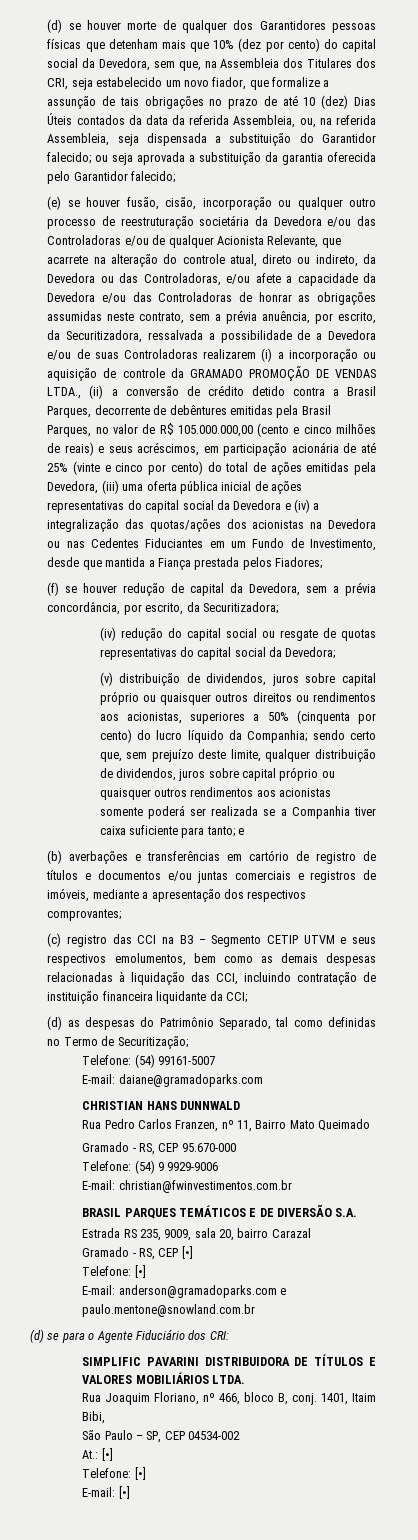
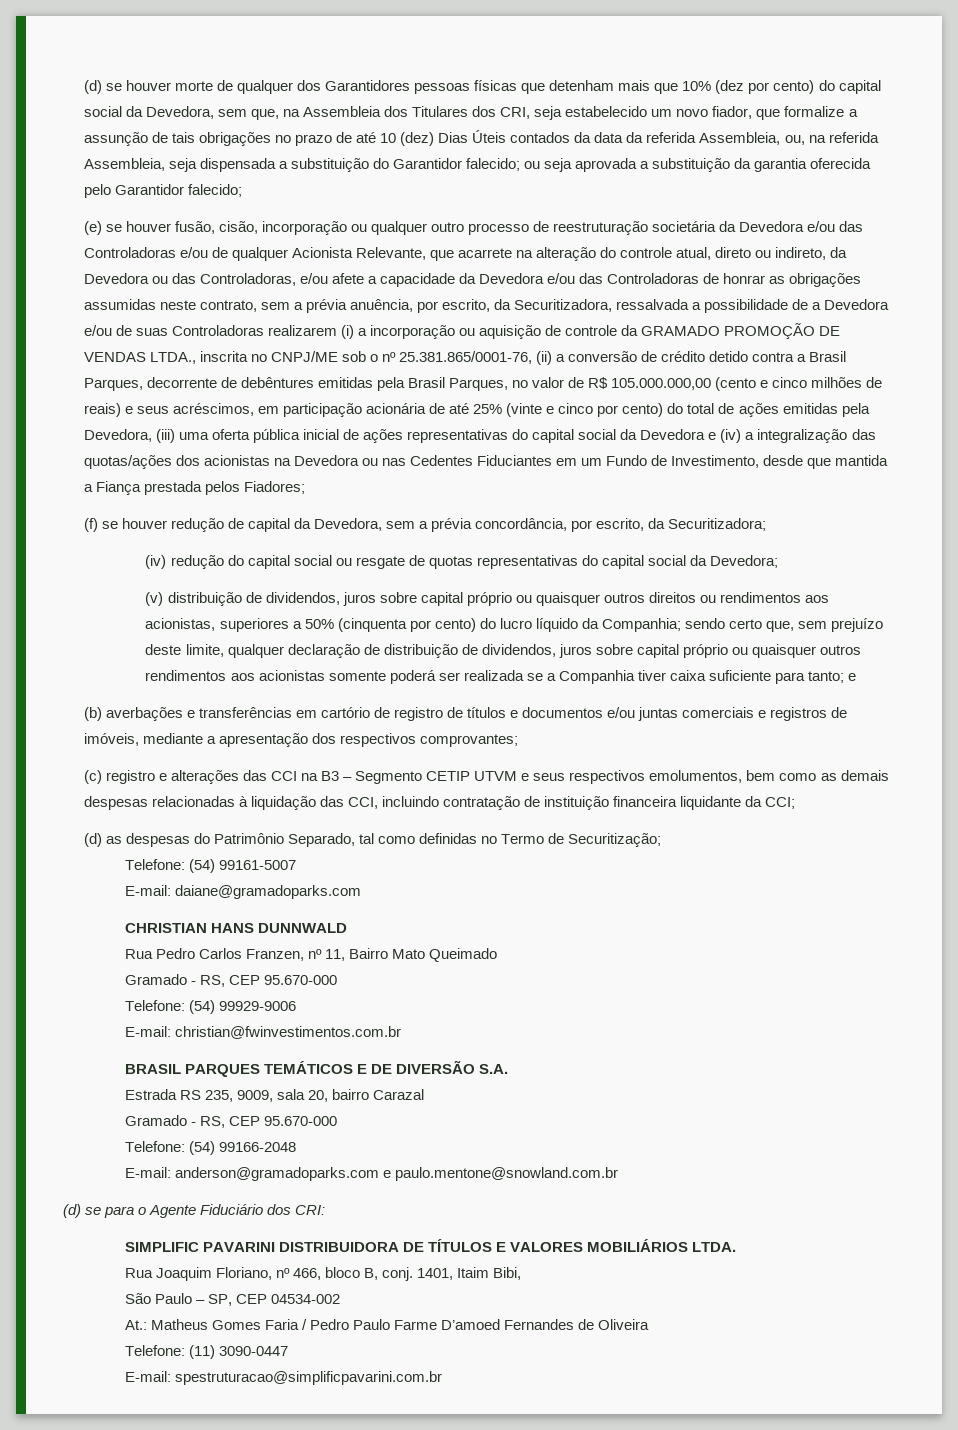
- (e) se houver fusão, cisão, incorporação ou qualquer outro processo de reestruturação societária da Devedora e/ou das Controladoras e/ou de qualquer Acionista Relevante, que acarrete na alteração do controle atual, direto ou indireto, da Devedora ou das Controladoras, e/ou afete a capacidade da Devedora e/ou das Controladoras de honrar as obrigações assumidas neste contrato, sem a prévia anuência, por escrito, da Securitizadora, ressalvada a possibilidade de a Devedora e/ou de suas Controladoras realizarem (i) a incorporação ou aquisição de controle da GRAMADO PROMOÇÃO DE VENDAS LTDA., (ii) a conversão de crédito detido contra a Brasil Parques, decorrente de debêntures emitidas pela Brasil Parques, no valor de R$ 105.000.000,00 (cento e cinco milhões de reais) e seus acréscimos, em participação acionária de até 25% (vinte e cinco por cento) do total de ações emitidas pela Devedora, (iii) uma oferta pública inicial de ações representativas do capital social da Devedora e (iv) a integralização das quotas/ações dos acionistas na Devedora ou nas Cedentes Fiduciantes em um Fundo de Investimento, desde que mantida a Fiança prestada pelos Fiadores;
+ (e) se houver fusão, cisão, incorporação ou qualquer outro processo de reestruturação societária da Devedora e/ou das Controladoras e/ou de qualquer Acionista Relevante, que acarrete na alteração do controle atual, direto ou indireto, da Devedora ou das Controladoras, e/ou afete a capacidade da Devedora e/ou das Controladoras de honrar as obrigações assumidas neste contrato, sem a prévia anuência, por escrito, da Securitizadora, ressalvada a possibilidade de a Devedora e/ou de suas Controladoras realizarem (i) a incorporação ou aquisição de controle da GRAMADO PROMOÇÃO DE VENDAS LTDA., inscrita no CNPJ/ME sob o nº 25.381.865/0001-76, (ii) a conversão de crédito detido contra a Brasil Parques, decorrente de debêntures emitidas pela Brasil Parques, no valor de R$ 105.000.000,00 (cento e cinco milhões de reais) e seus acréscimos, em participação acionária de até 25% (vinte e cinco por cento) do total de ações emitidas pela Devedora, (iii) uma oferta pública inicial de ações representativas do capital social da Devedora e (iv) a integralização das quotas/ações dos acionistas na Devedora ou nas Cedentes Fiduciantes em um Fundo de Investimento, desde que mantida a Fiança prestada pelos Fiadores;
- sendo certo que, sem prejuízo deste limite, qualquer distribuição de dividendos, juros sobre capital próprio ou quaisquer outros rendimentos aos acionistas somente poderá ser realizada se a Companhia tiver caixa suficiente para tanto;
+ sendo certo que, sem prejuízo deste limite, qualquer declaração de distribuição de dividendos, juros sobre capital próprio ou quaisquer outros rendimentos aos acionistas somente poderá ser realizada se a Companhia tiver caixa suficiente para tanto;
- (c) registro das CCI na B3 – Segmento CETIP UTVM e seus respectivos emolumentos, bem como as demais despesas relacionadas à liquidação das CCI, incluindo contratação de instituição financeira liquidante da CCI;
+ (c) registro e alterações das CCI na B3 – Segmento CETIP UTVM e seus respectivos emolumentos, bem como as demais despesas relacionadas à liquidação das CCI, incluindo contratação de instituição financeira liquidante da CCI;
- Telefone: (54) 9 9929-9006
+ Telefone: (54) 99929-9006
  Estrada RS 235, 9009, sala 20, bairro Carazal
- Gramado - RS, CEP [•]
- Telefone: [•]
+ Gramado - RS, CEP 95.670-000
+ Telefone: (54) 99166-2048
- At.: [•]
- Telefone: [•]
- E-mail: [•]
+ At.: Matheus Gomes Faria / Pedro Paulo Farme D’amoed Fernandes de Oliveira
+ Telefone: (11) 3090-0447
+ E-mail: spestruturacao@simplificpavarini.com.br

